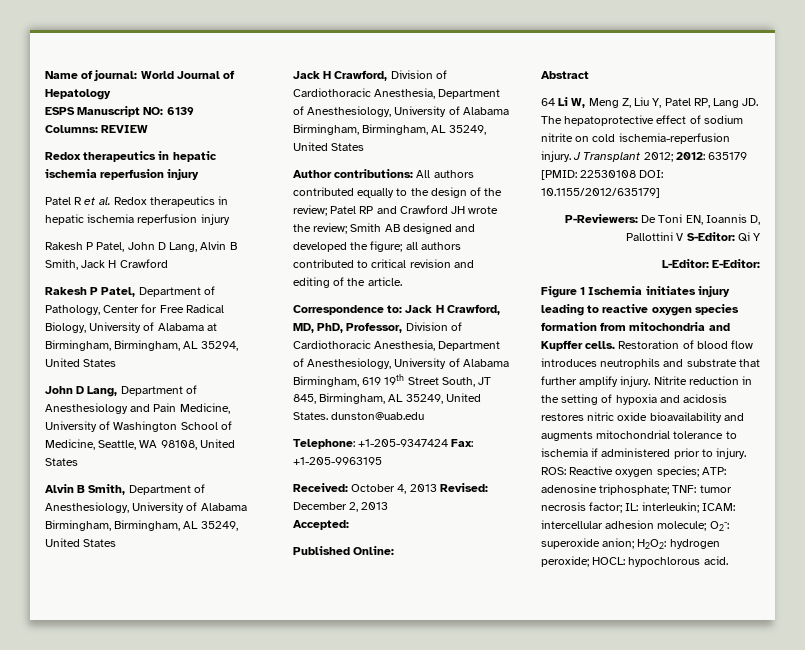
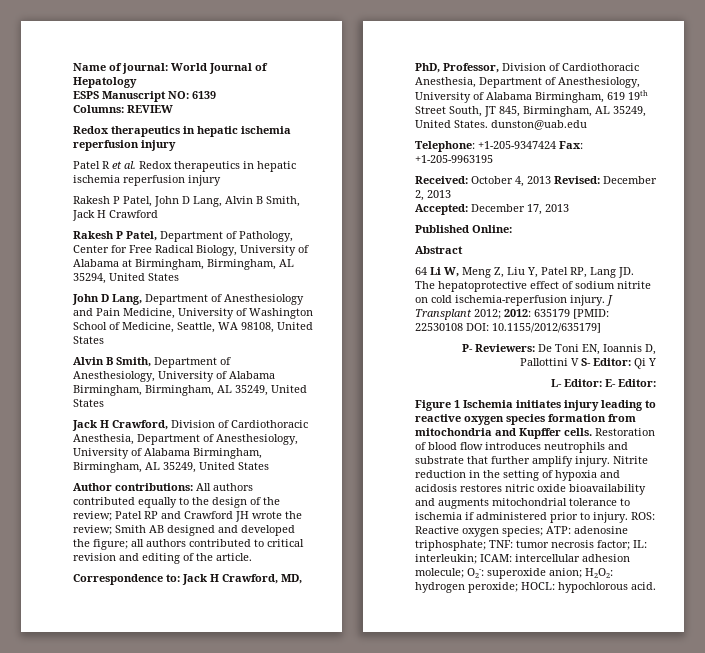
- Accepted:
+ Accepted: December 17, 2013
- P-Reviewers: De Toni EN, Ioannis D, Pallottini V S-Editor: Qi Y
+ P- Reviewers: De Toni EN, Ioannis D, Pallottini V S- Editor: Qi Y
- L-Editor: E-Editor:
+ L- Editor: E- Editor:

